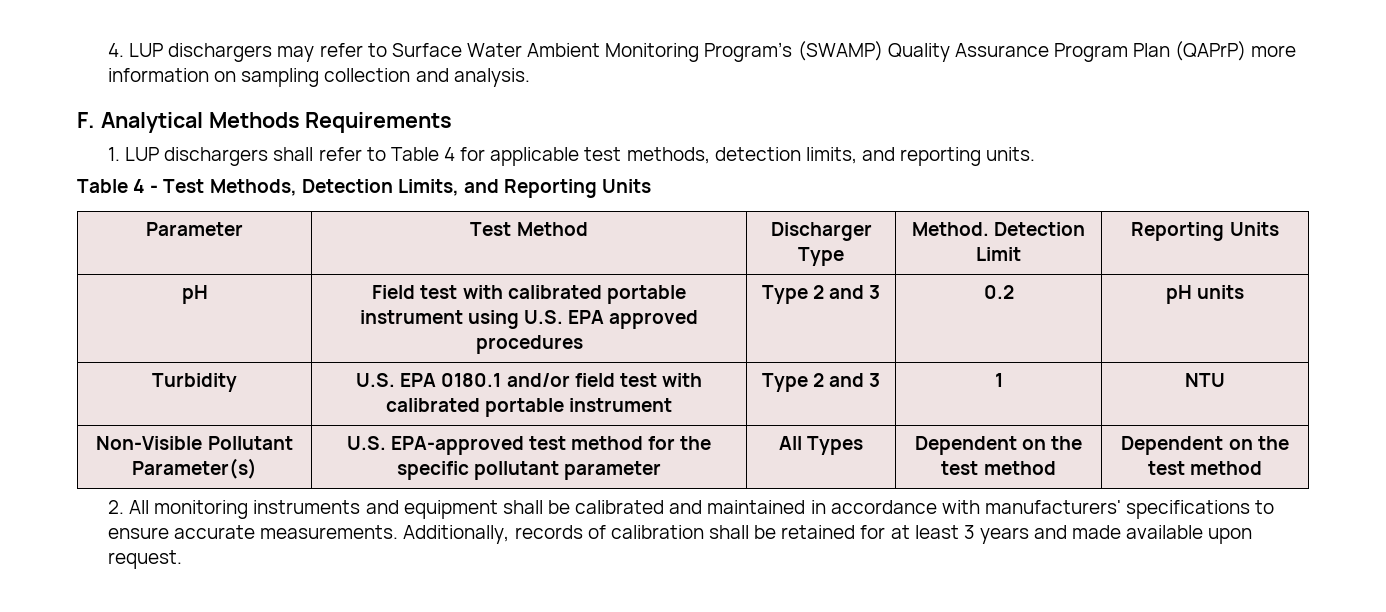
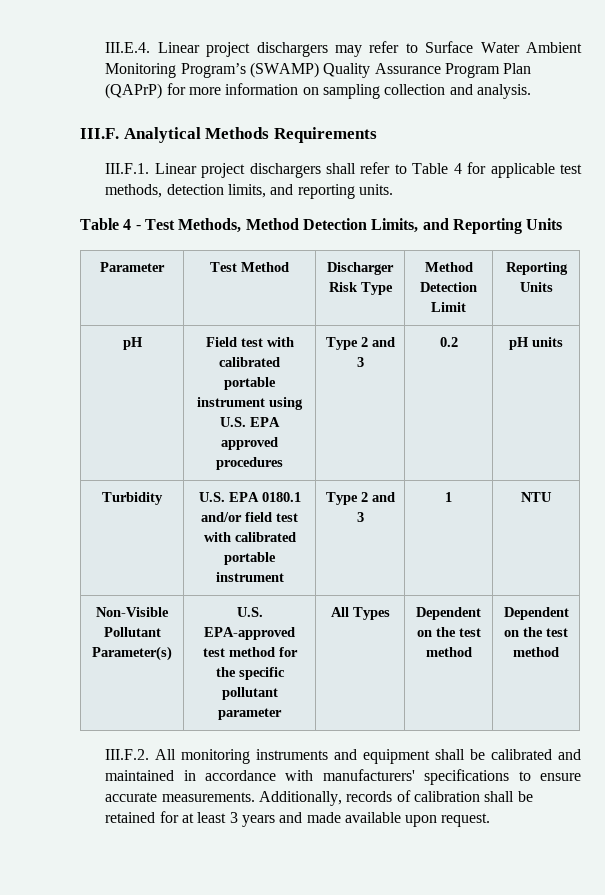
- 4. LUP dischargers may refer to Surface Water Ambient Monitoring Program’s (SWAMP) Quality Assurance Program Plan (QAPrP) more information on sampling collection and analysis.
+ III.E.4. Linear project dischargers may refer to Surface Water Ambient Monitoring Program’s (SWAMP) Quality Assurance Program Plan (QAPrP) for more information on sampling collection and analysis.
- F. Analytical Methods Requirements
+ III.F. Analytical Methods Requirements
- 1. LUP dischargers shall refer to Table 4 for applicable test methods, detection limits, and reporting units.
+ III.F.1. Linear project dischargers shall refer to Table 4 for applicable test methods, detection limits, and reporting units.
- Table 4 - Test Methods, Detection Limits, and Reporting Units
+ Table 4 - Test Methods, Method Detection Limits, and Reporting Units
- Parameter | Test Method | Discharger Type | Method. Detection Limit | Reporting Units
+ Parameter | Test Method | Discharger Risk Type | Method Detection Limit | Reporting Units
- 2. All monitoring instruments and equipment shall be calibrated and maintained in accordance with manufacturers' specifications to ensure accurate measurements.
+ III.F.2. All monitoring instruments and equipment shall be calibrated and maintained in accordance with manufacturers' specifications to ensure accurate measurements.

